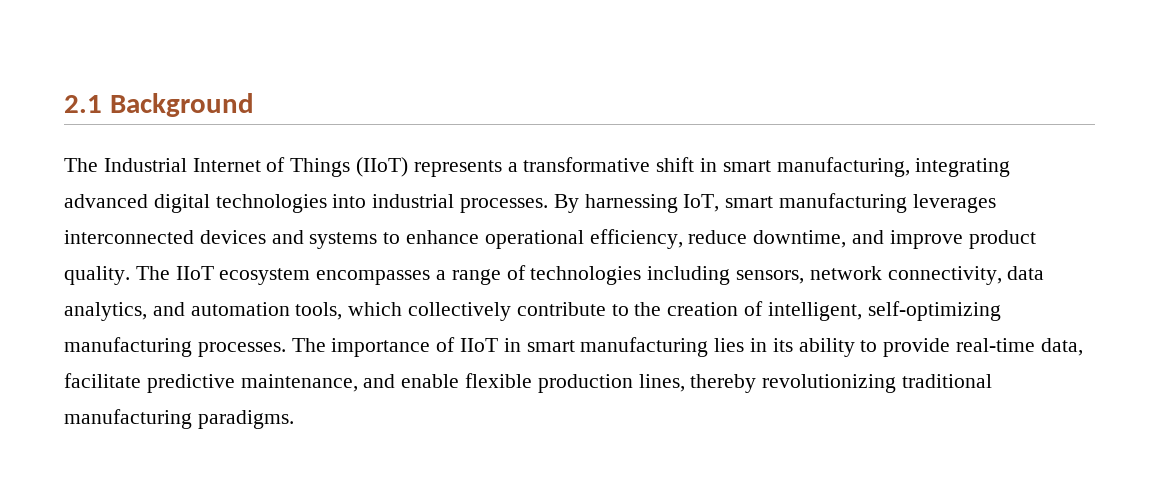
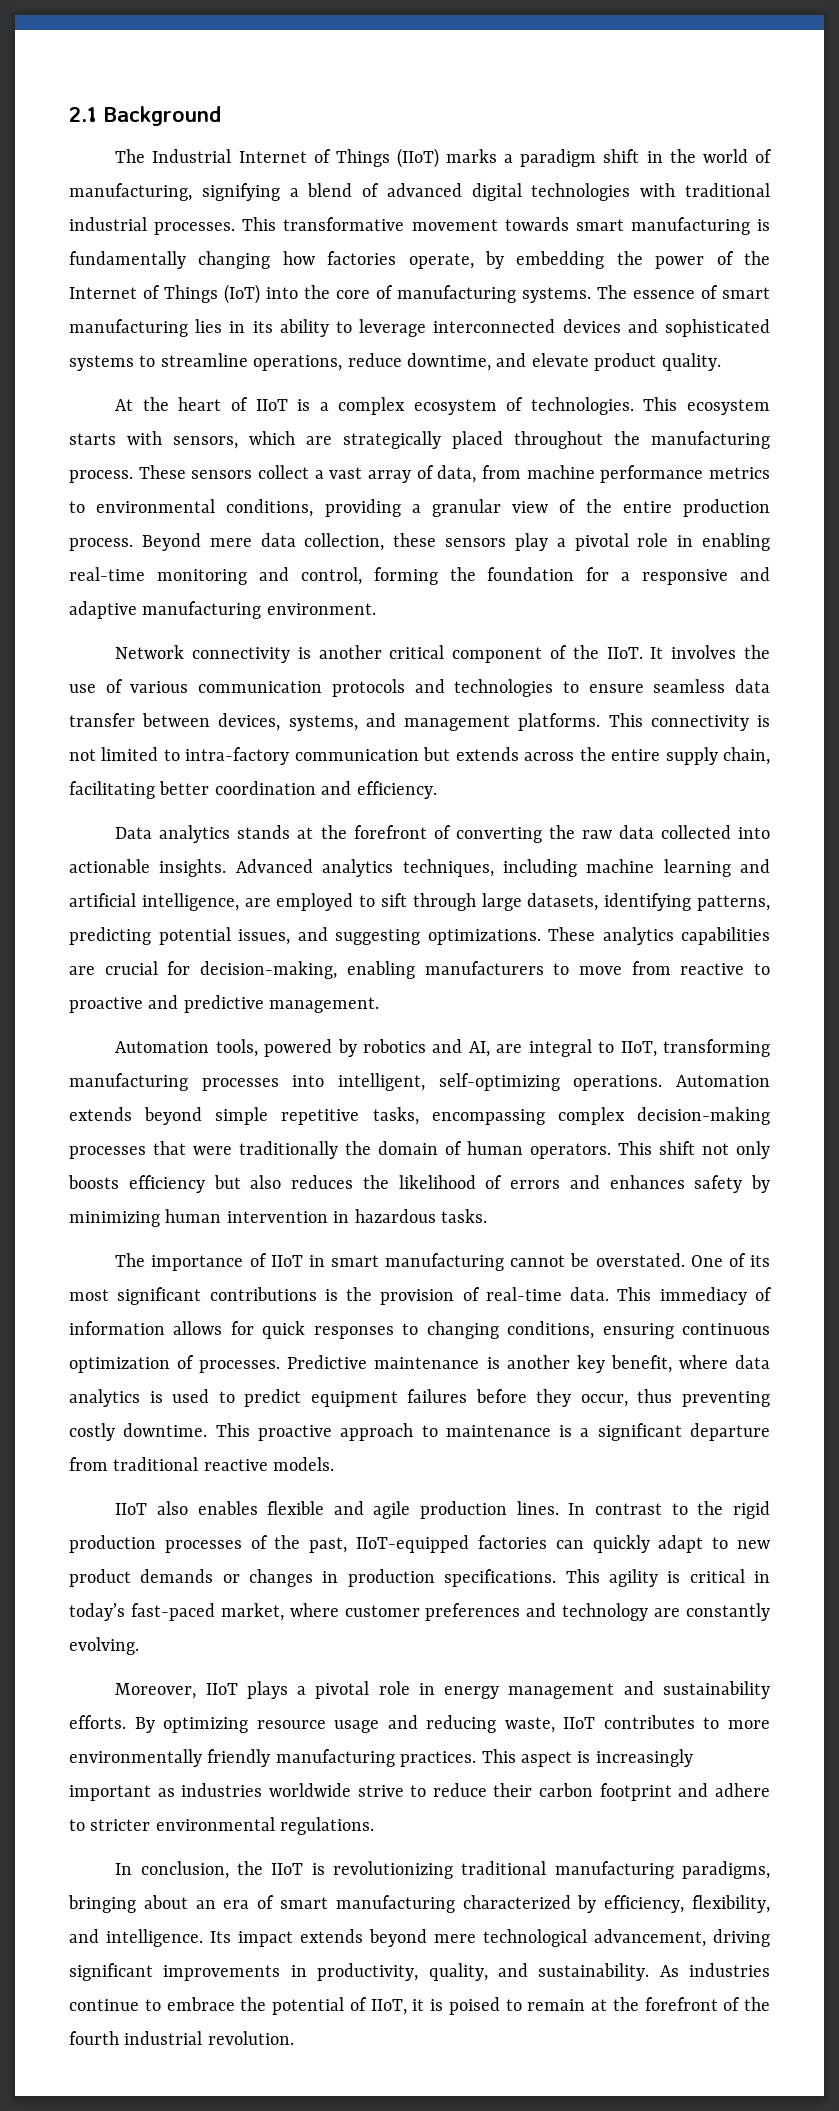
- The Industrial Internet of Things (IIoT) represents a transformative shift in smart manufacturing, integrating advanced digital technologies into industrial processes. By harnessing IoT, smart manufacturing leverages interconnected devices and systems to enhance operational efficiency, reduce downtime, and improve product quality. The IIoT ecosystem encompasses a range of technologies including sensors, network connectivity, data analytics, and automation tools, which collectively contribute to the creation of intelligent, self-optimizing manufacturing processes. The importance of IIoT in smart manufacturing lies in its ability to provide real-time data, facilitate predictive maintenance, and enable flexible production lines, thereby revolutionizing traditional manufacturing paradigms.
+ The Industrial Internet of Things (IIoT) marks a paradigm shift in the world of manufacturing, signifying a blend of advanced digital technologies with traditional industrial processes. This transformative movement towards smart manufacturing is fundamentally changing how factories operate, by embedding the power of the Internet of Things (IoT) into the core of manufacturing systems. The essence of smart manufacturing lies in its ability to leverage interconnected devices and sophisticated systems to streamline operations, reduce downtime, and elevate product quality.
+ At the heart of IIoT is a complex ecosystem of technologies. This ecosystem starts with sensors, which are strategically placed throughout the manufacturing process. These sensors collect a vast array of data, from machine performance metrics to environmental conditions, providing a granular view of the entire production process. Beyond mere data collection, these sensors play a pivotal role in enabling real-time monitoring and control, forming the foundation for a responsive and adaptive manufacturing environment.
+ Network connectivity is another critical component of the IIoT. It involves the use of various communication protocols and technologies to ensure seamless data transfer between devices, systems, and management platforms. This connectivity is not limited to intra-factory communication but extends across the entire supply chain, facilitating better coordination and efficiency.
+ Data analytics stands at the forefront of converting the raw data collected into actionable insights. Advanced analytics techniques, including machine learning and artificial intelligence, are employed to sift through large datasets, identifying patterns, predicting potential issues, and suggesting optimizations. These analytics capabilities are crucial for decision-making, enabling manufacturers to move from reactive to proactive and predictive management.
+ Automation tools, powered by robotics and AI, are integral to IIoT, transforming manufacturing processes into intelligent, self-optimizing operations. Automation extends beyond simple repetitive tasks, encompassing complex decision-making processes that were traditionally the domain of human operators. This shift not only boosts efficiency but also reduces the likelihood of errors and enhances safety by minimizing human intervention in hazardous tasks.
+ The importance of IIoT in smart manufacturing cannot be overstated. One of its most significant contributions is the provision of real-time data. This immediacy of information allows for quick responses to changing conditions, ensuring continuous optimization of processes. Predictive maintenance is another key benefit, where data analytics is used to predict equipment failures before they occur, thus preventing costly downtime. This proactive approach to maintenance is a significant departure from traditional reactive models.
+ IIoT also enables flexible and agile production lines. In contrast to the rigid production processes of the past, IIoT-equipped factories can quickly adapt to new product demands or changes in production specifications. This agility is critical in today’s fast-paced market, where customer preferences and technology are constantly evolving.
+ Moreover, IIoT plays a pivotal role in energy management and sustainability efforts. By optimizing resource usage and reducing waste, IIoT contributes to more environmentally friendly manufacturing practices. This aspect is increasingly important as industries worldwide strive to reduce their carbon footprint and adhere to stricter environmental regulations.
+ In conclusion, the IIoT is revolutionizing traditional manufacturing paradigms, bringing about an era of smart manufacturing characterized by efficiency, flexibility, and intelligence. Its impact extends beyond mere technological advancement, driving significant improvements in productivity, quality, and sustainability. As industries continue to embrace the potential of IIoT, it is poised to remain at the forefront of the fourth industrial revolution.

